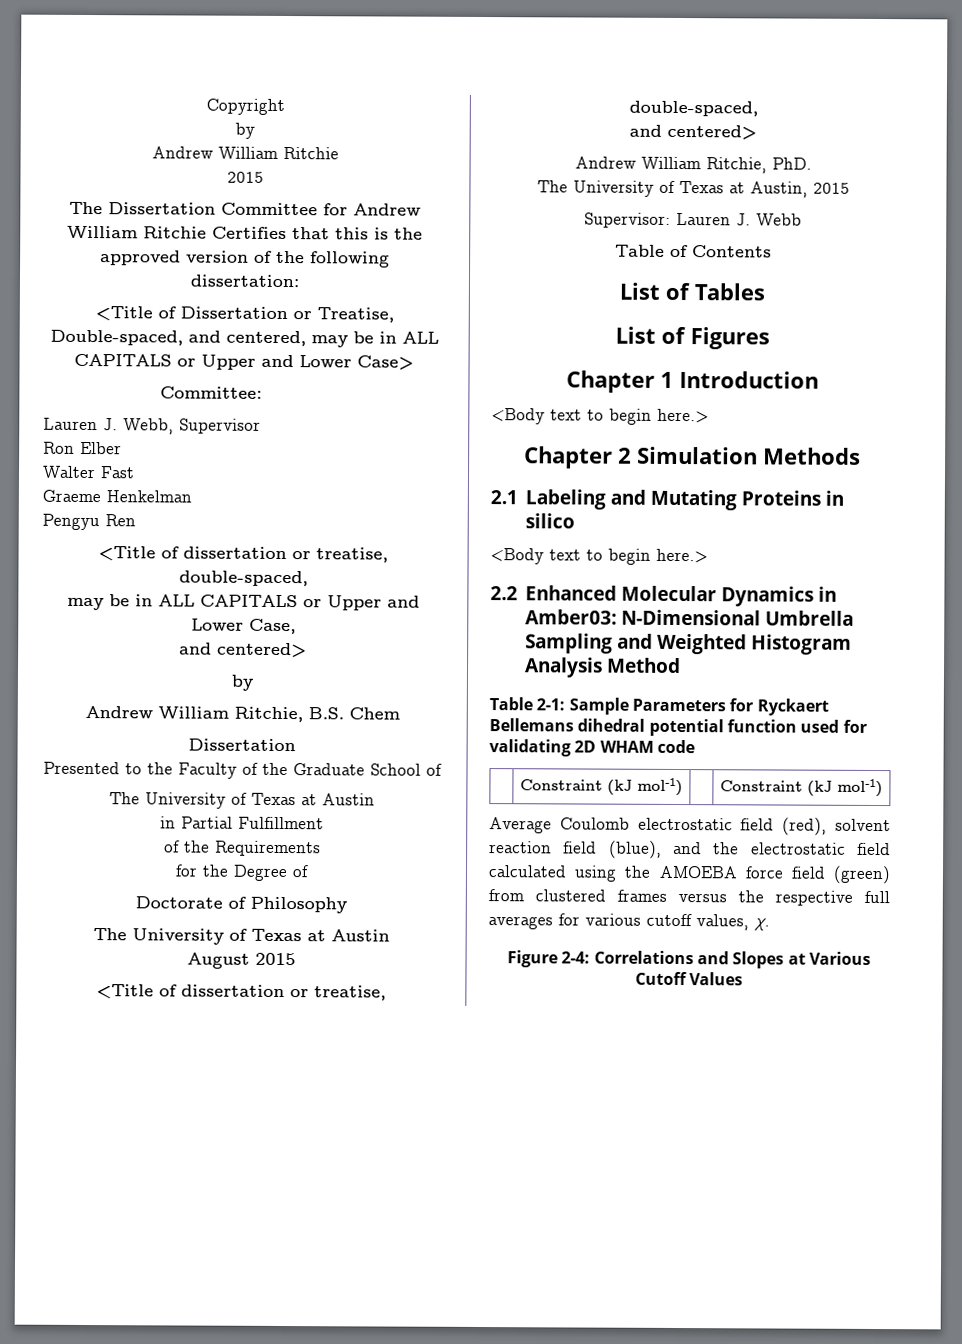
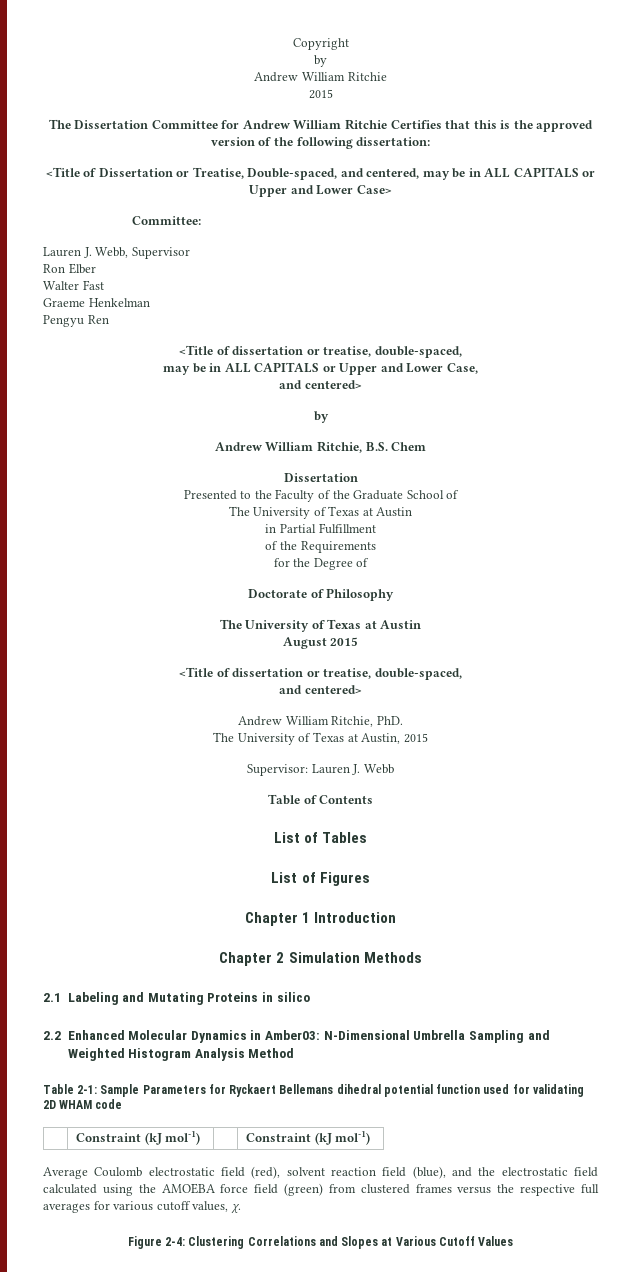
  Chapter 1 Introduction
- <Body text to begin here.>
  2.1 Labeling and Mutating Proteins in silico
- <Body text to begin here.>
- Figure 2-4: Correlations and Slopes at Various Cutoff Values
+ Figure 2-4: Clustering Correlations and Slopes at Various Cutoff Values

